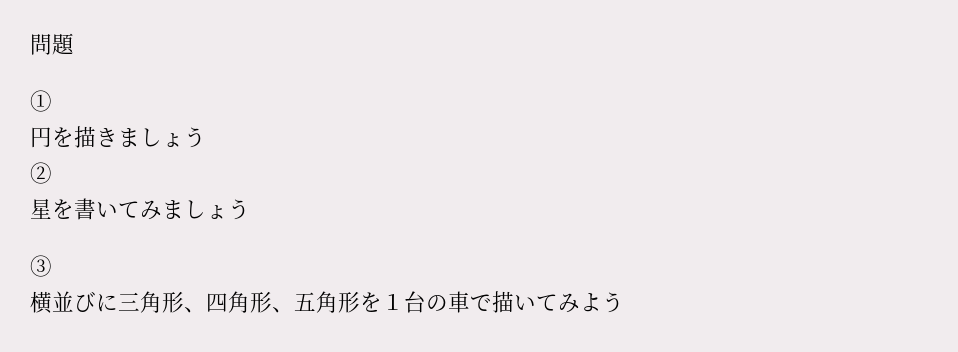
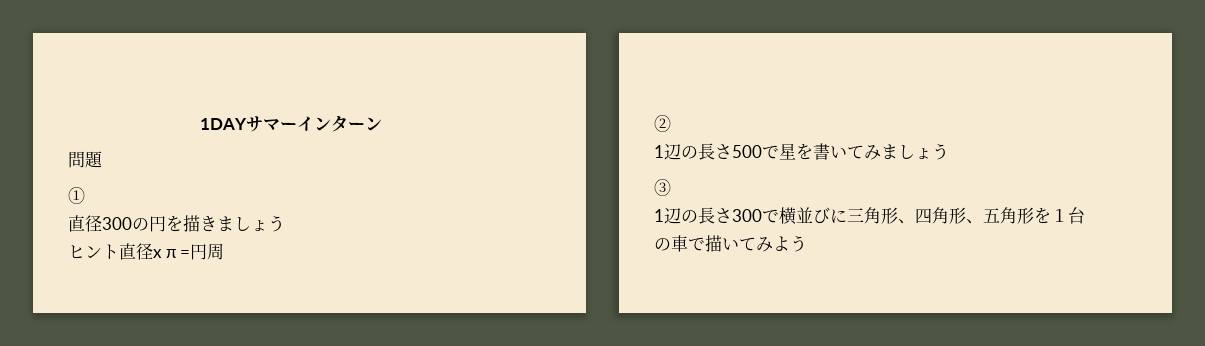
+ 1DAYサマーインターン
- 円を描きましょう
+ 直径300の円を描きましょう
+ ヒント直径x π =円周
  ➁
- 星を書いてみましょう
+ 1辺の長さ500で星を書いてみましょう
- 横並びに三角形、四角形、五角形を１台の車で描いてみよう
+ 1辺の長さ300で横並びに三角形、四角形、五角形を１台の車で描いてみよう

